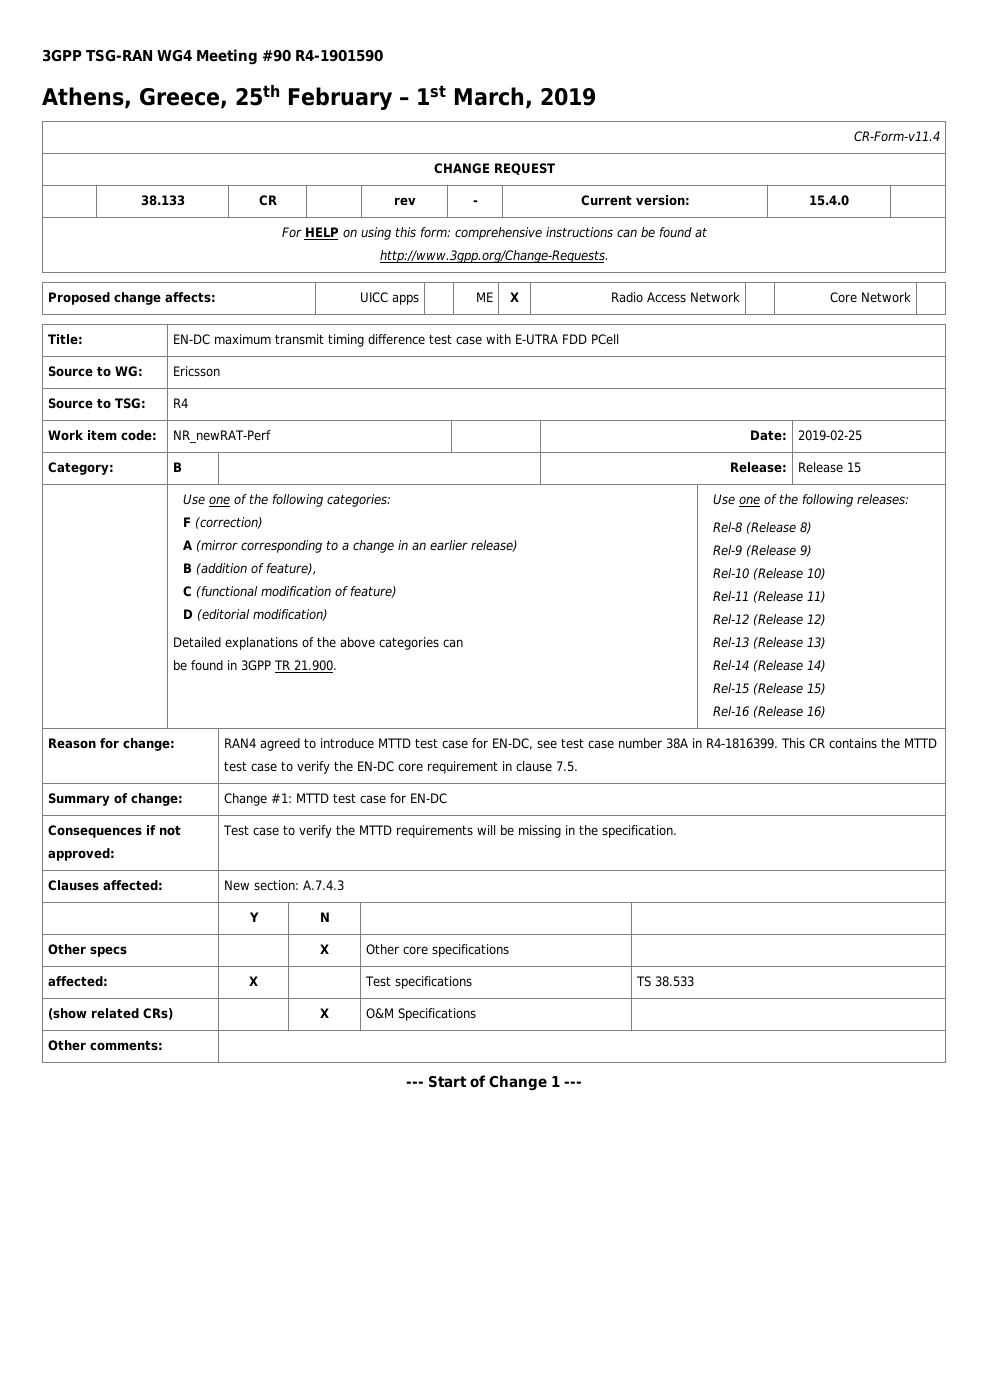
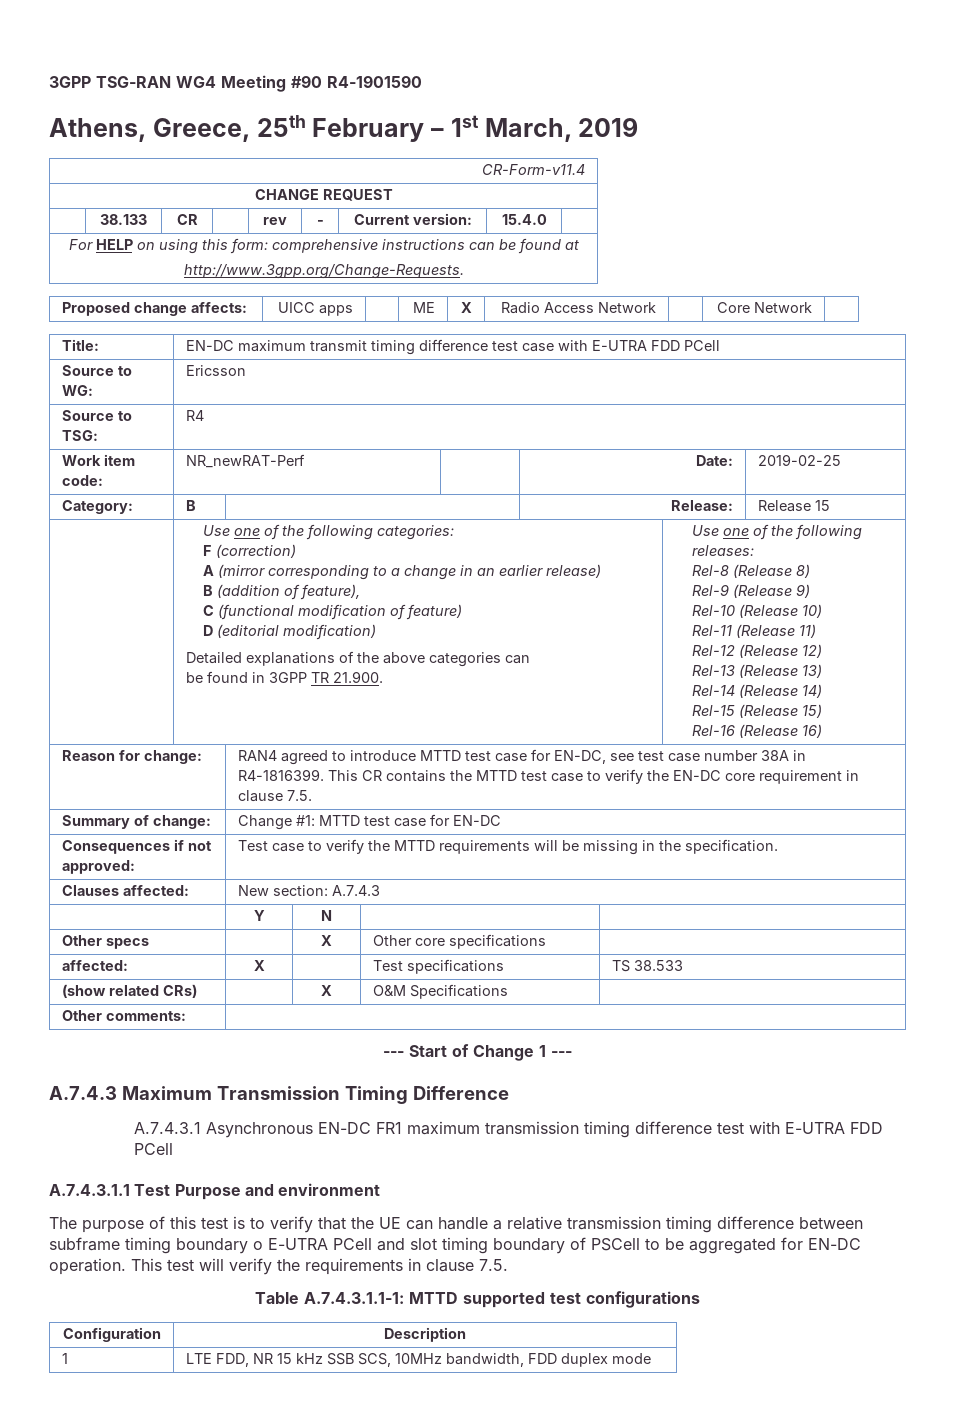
+ A.7.4.3 Maximum Transmission Timing Difference
+ A.7.4.3.1 Asynchronous EN-DC FR1 maximum transmission timing difference test with E-UTRA FDD PCell
+ A.7.4.3.1.1 Test Purpose and environment
+ The purpose of this test is to verify that the UE can handle a relative transmission timing difference between subframe timing boundary o E-UTRA PCell and slot timing boundary of PSCell to be aggregated for EN-DC operation. This test will verify the requirements in clause 7.5.
+ Table A.7.4.3.1.1-1: MTTD supported test configurations
+ Configuration | Description
+ 1 | LTE FDD, NR 15 kHz SSB SCS, 10MHz bandwidth, FDD duplex mode

